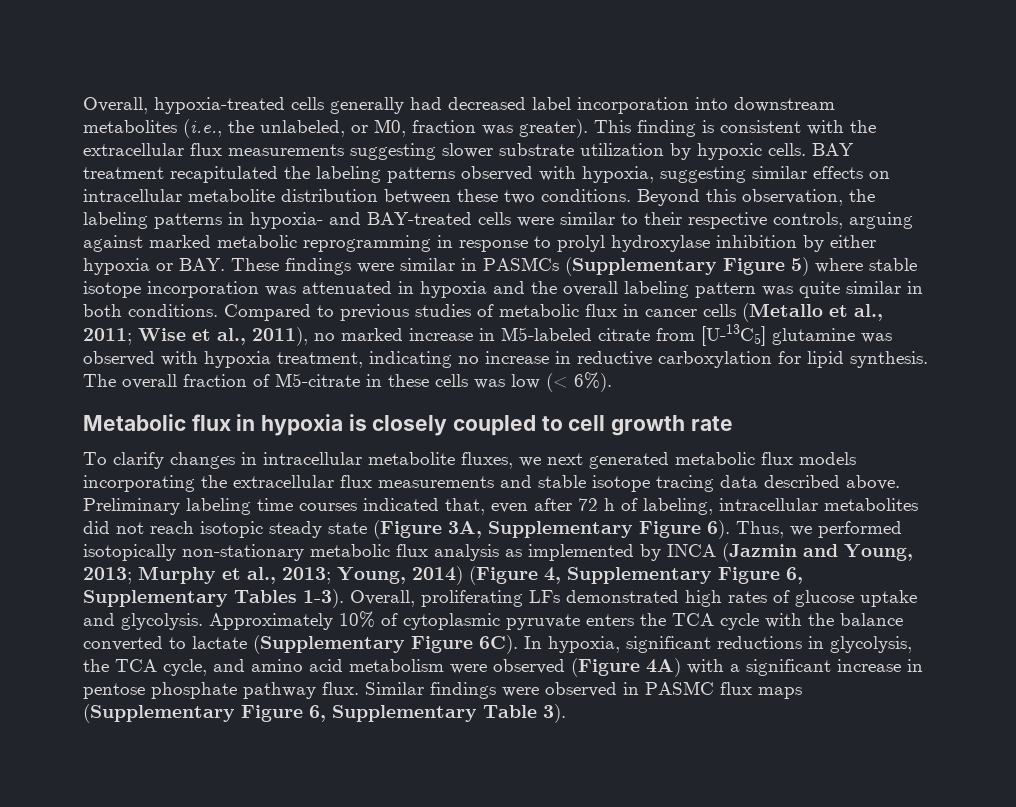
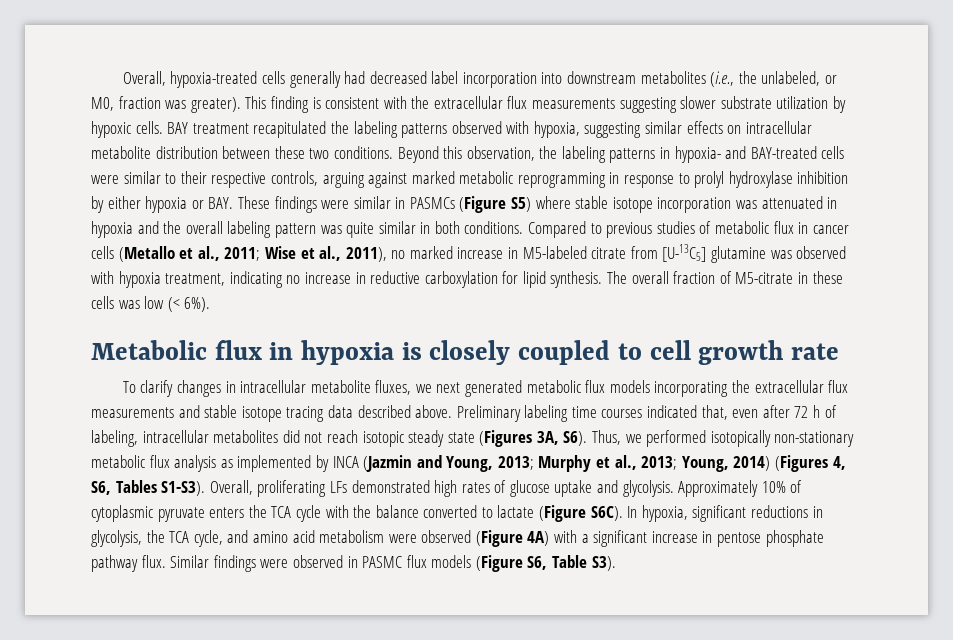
- Beyond this observation, the labeling patterns in hypoxia- and BAY-treated cells were similar to their respective controls, arguing against marked metabolic reprogramming in response to prolyl hydroxylase inhibition by either hypoxia or BAY. These findings were similar in PASMCs (Supplementary Figure 5) where stable isotope incorporation was attenuated in hypoxia and the overall labeling pattern was quite similar in both conditions.
+ Beyond this observation, the labeling patterns in hypoxia- and BAY-treated cells were similar to their respective controls, arguing against marked metabolic reprogramming in response to prolyl hydroxylase inhibition by either hypoxia or BAY. These findings were similar in PASMCs (Figure S5) where stable isotope incorporation was attenuated in hypoxia and the overall labeling pattern was quite similar in both conditions.
- Preliminary labeling time courses indicated that, even after 72 h of labeling, intracellular metabolites did not reach isotopic steady state (Figure 3A, Supplementary Figure 6). Thus, we performed isotopically non-stationary metabolic flux analysis as implemented by INCA (Jazmin and Young, 2013; Murphy et al., 2013; Young, 2014) (Figure 4, Supplementary Figure 6, Supplementary Tables 1-3).
+ Preliminary labeling time courses indicated that, even after 72 h of labeling, intracellular metabolites did not reach isotopic steady state (Figures 3A, S6). Thus, we performed isotopically non-stationary metabolic flux analysis as implemented by INCA (Jazmin and Young, 2013; Murphy et al., 2013; Young, 2014) (Figures 4, S6, Tables S1-S3).
- Approximately 10% of cytoplasmic pyruvate enters the TCA cycle with the balance converted to lactate (Supplementary Figure 6C).
+ Approximately 10% of cytoplasmic pyruvate enters the TCA cycle with the balance converted to lactate (Figure S6C).
- Similar findings were observed in PASMC flux maps (Supplementary Figure 6, Supplementary Table 3).
+ Similar findings were observed in PASMC flux models (Figure S6, Table S3).

